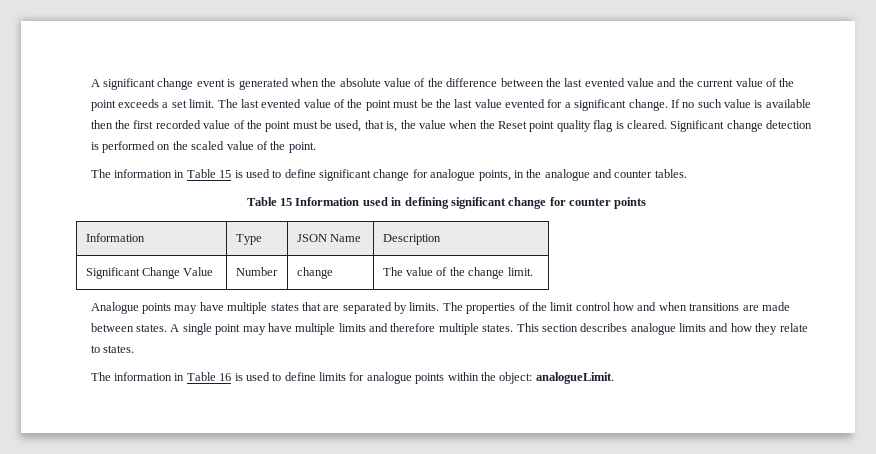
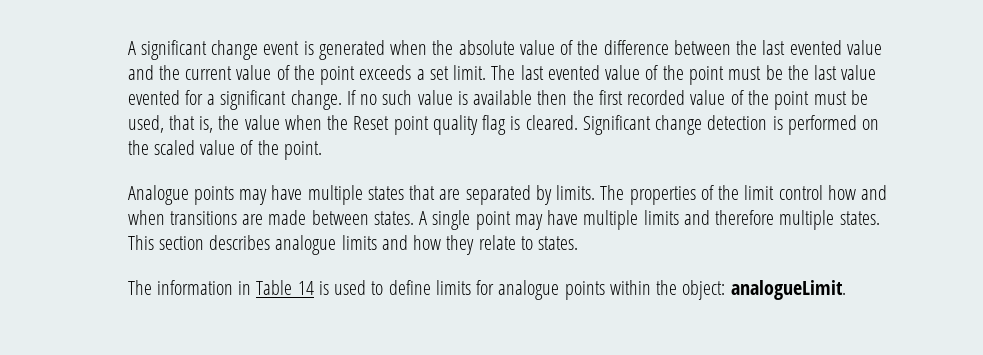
- The information in Table 15 is used to define significant change for analogue points, in the analogue and counter tables.
- Table 15 Information used in defining significant change for counter points
- Information | Type | JSON Name | Description
- Significant Change Value | Number | change | The value of the change limit.
- The information in Table 16 is used to define limits for analogue points within the object: analogueLimit.
+ The information in Table 14 is used to define limits for analogue points within the object: analogueLimit.

